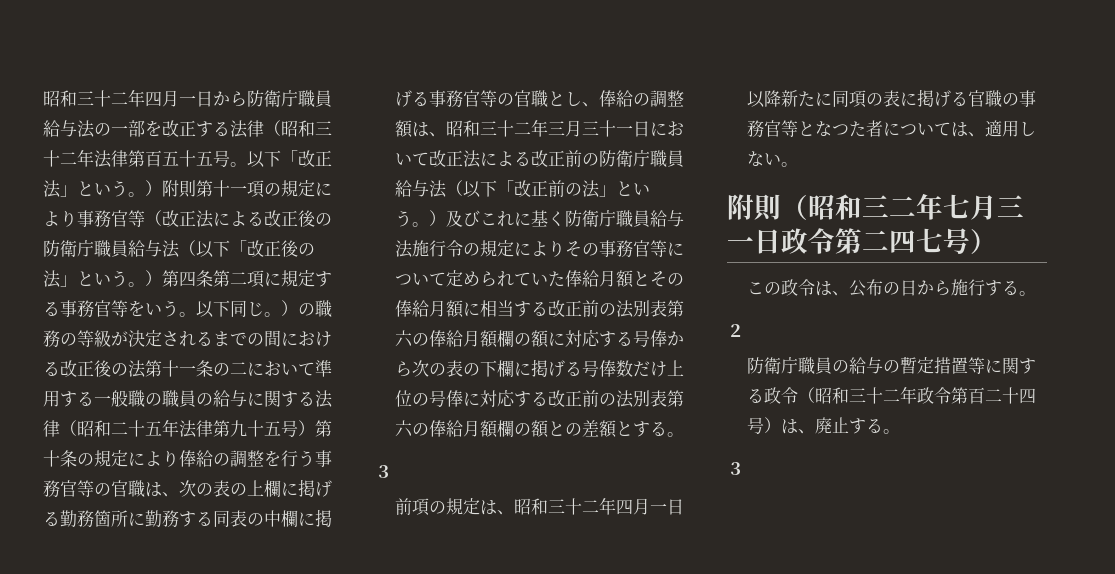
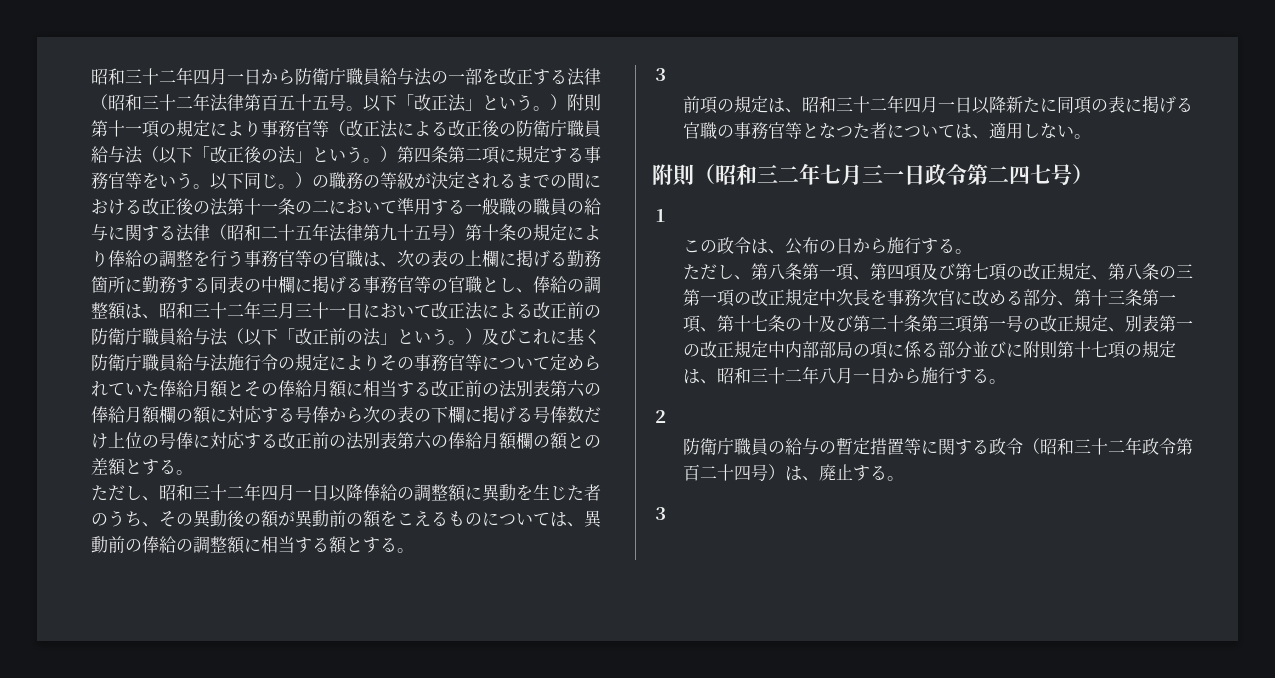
+ ただし、昭和三十二年四月一日以降俸給の調整額に異動を生じた者のうち、その異動後の額が異動前の額をこえるものについては、異動前の俸給の調整額に相当する額とする。
+ １
+ ただし、第八条第一項、第四項及び第七項の改正規定、第八条の三第一項の改正規定中次長を事務次官に改める部分、第十三条第一項、第十七条の十及び第二十条第三項第一号の改正規定、別表第一の改正規定中内部部局の項に係る部分並びに附則第十七項の規定は、昭和三十二年八月一日から施行する。

